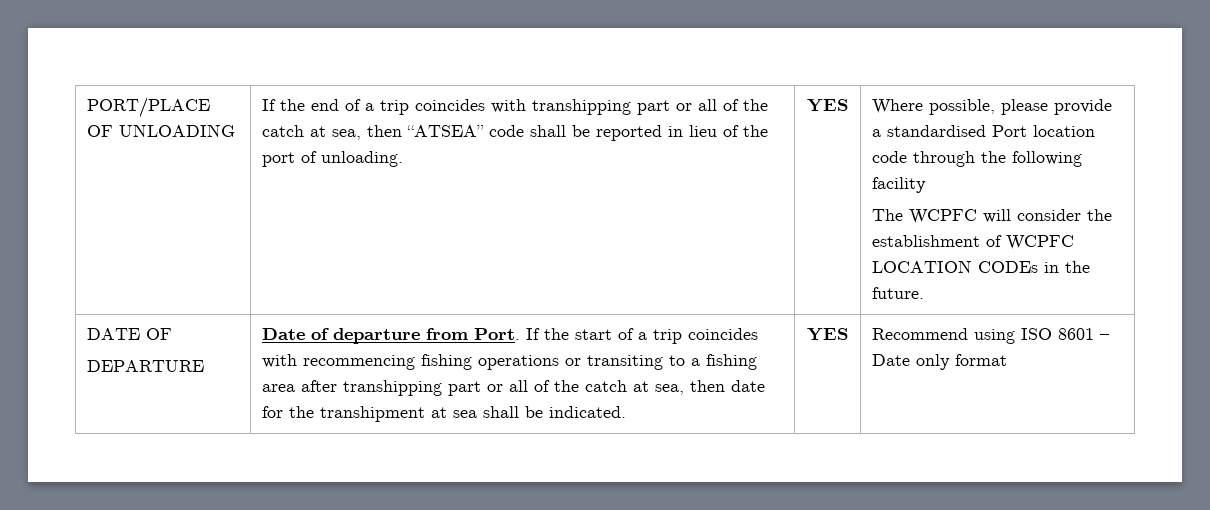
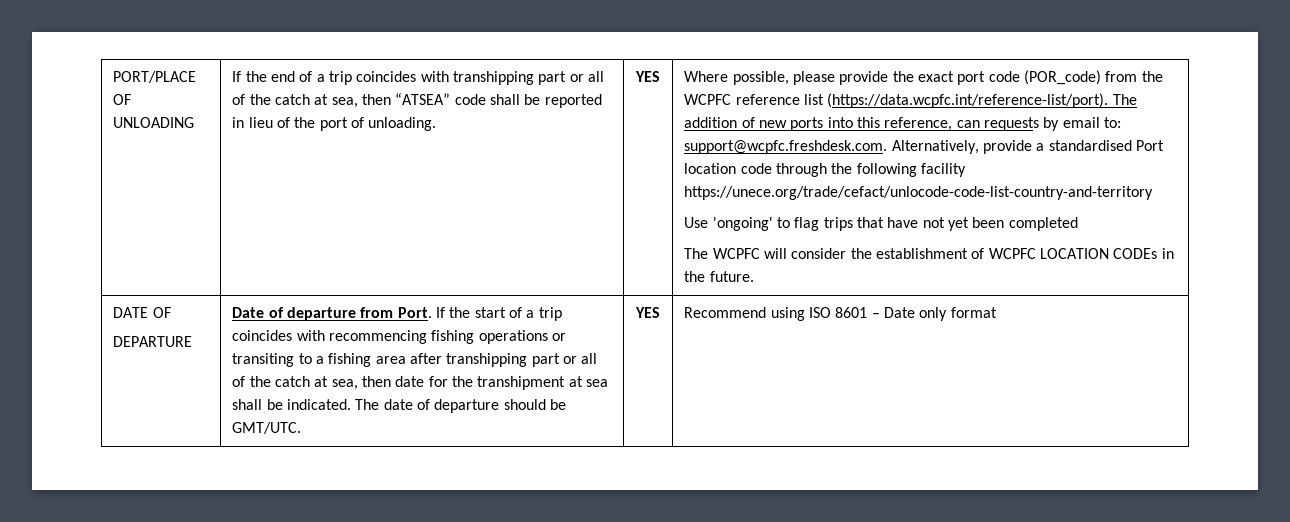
- Where possible, please provide a standardised Port location code through the following facility
+ Where possible, please provide the exact port code (POR_code) from the WCPFC reference list (https://data.wcpfc.int/reference-list/port). The addition of new ports into this reference, can requests by email to: support@wcpfc.freshdesk.com. Alternatively, provide a standardised Port location code through the following facility https://unece.org/trade/cefact/unlocode-code-list-country-and-territory
+ Use 'ongoing' to flag trips that have not yet been completed
+ The date of departure should be GMT/UTC.

